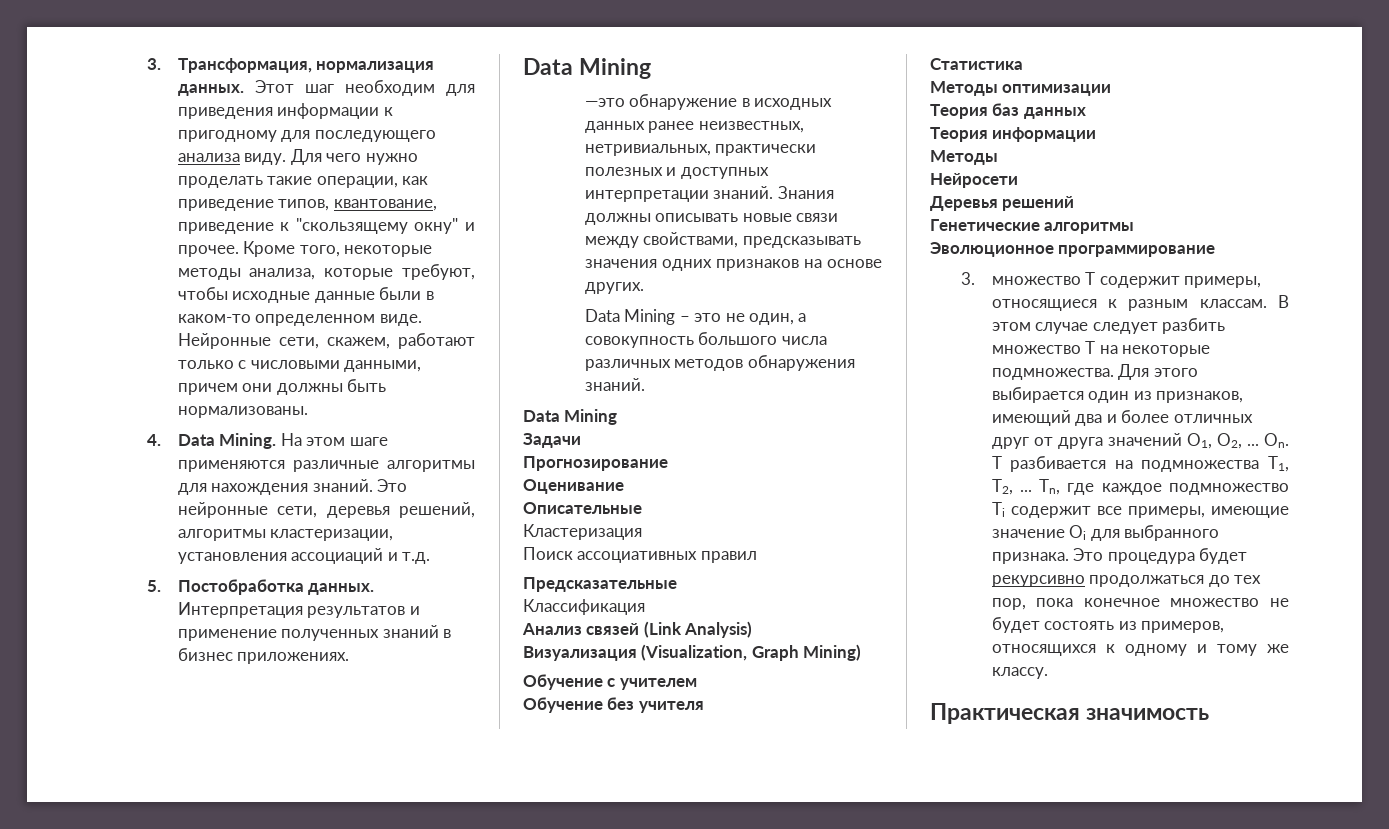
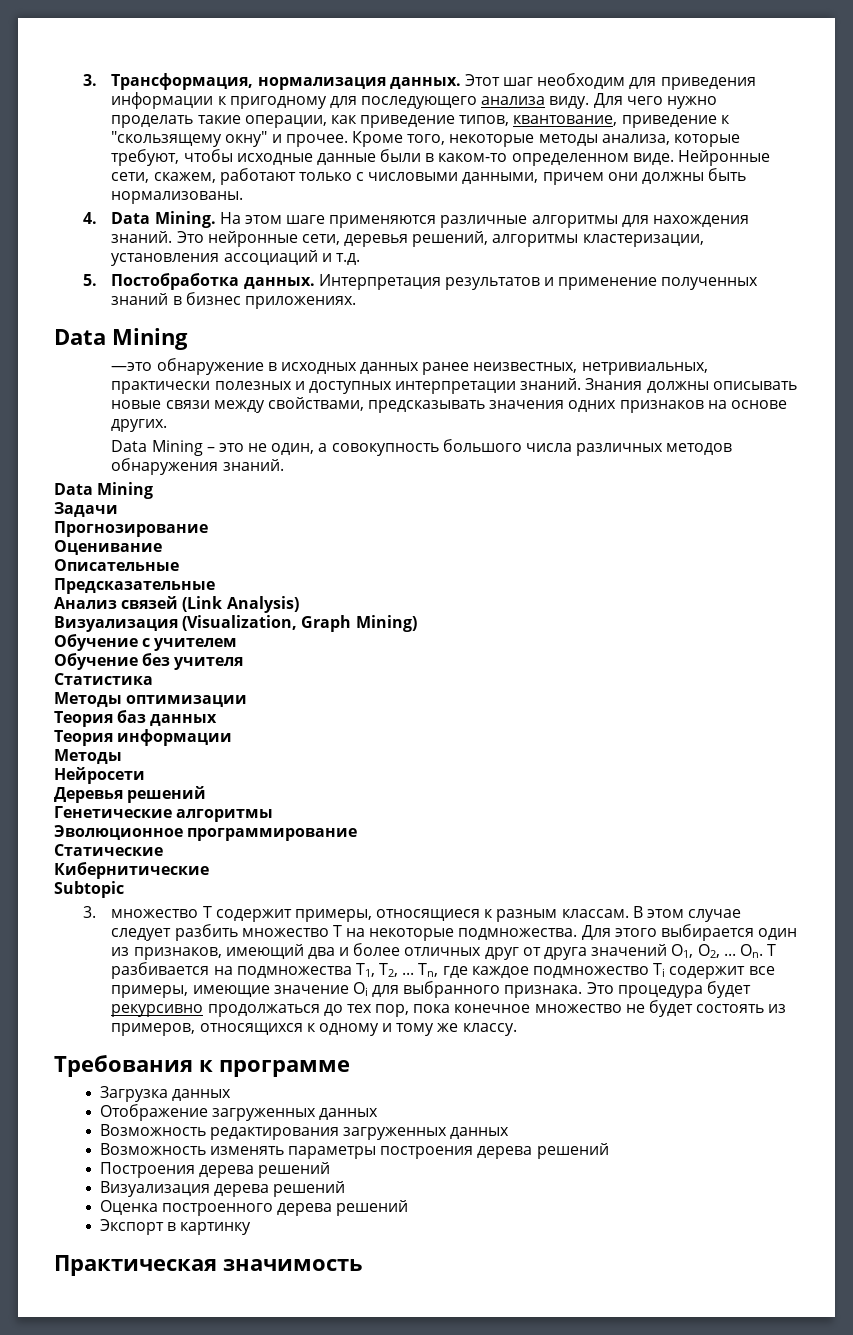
- Кластеризация
- Поиск ассоциативных правил
- Классификация
+ Статические
+ Кибернитические
+ Subtopic
+ Требования к программе
+ Загрузка данных
+ Отображение загруженных данных
+ Возможность редактирования загруженных данных
+ Возможность изменять параметры построения дерева решений
+ Построения дерева решений
+ Визуализация дерева решений
+ Оценка построенного дерева решений
+ Экспорт в картинку

